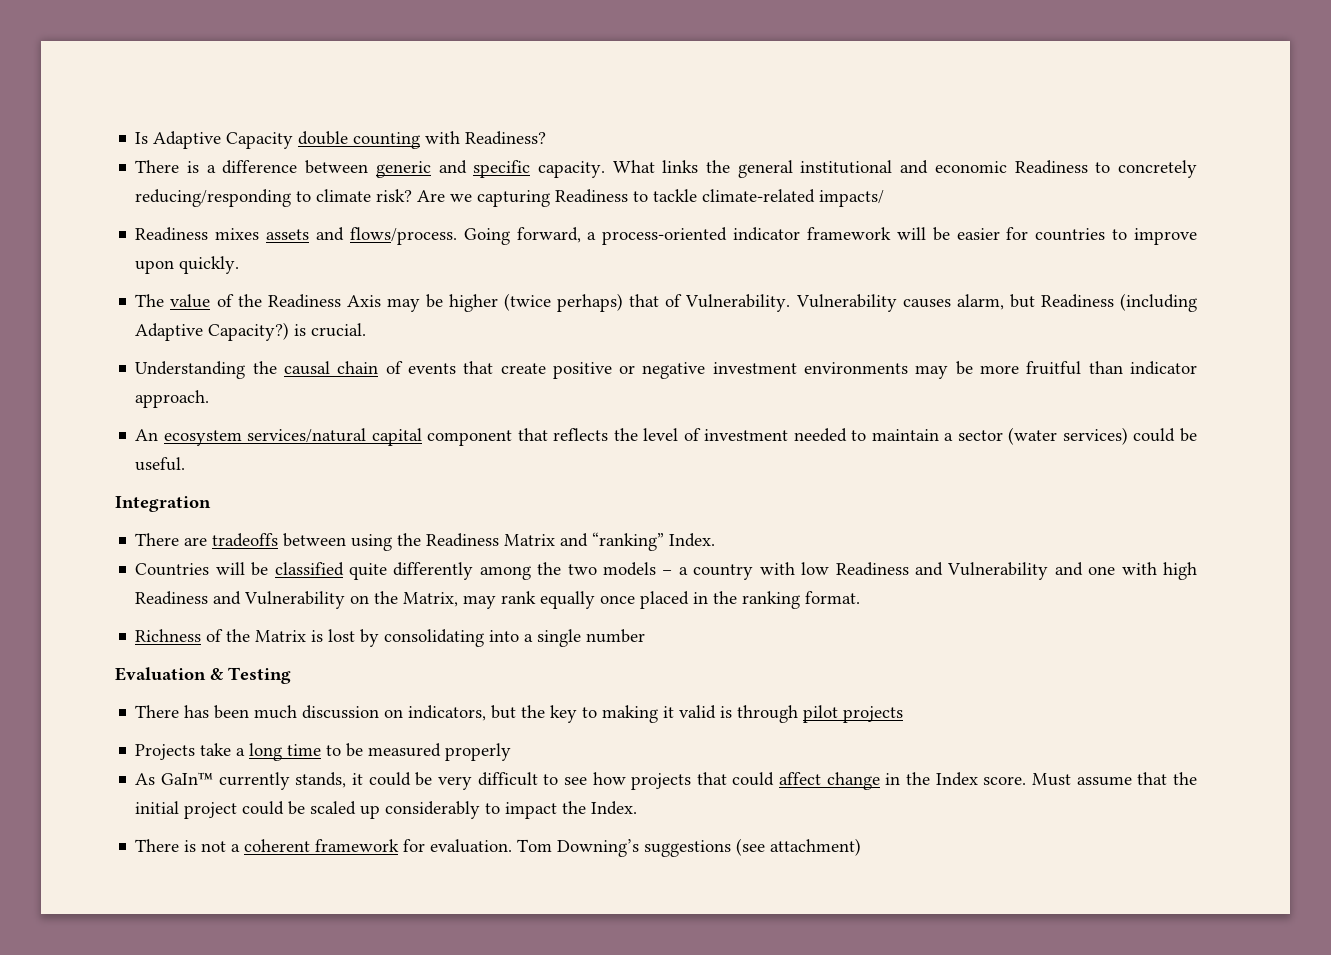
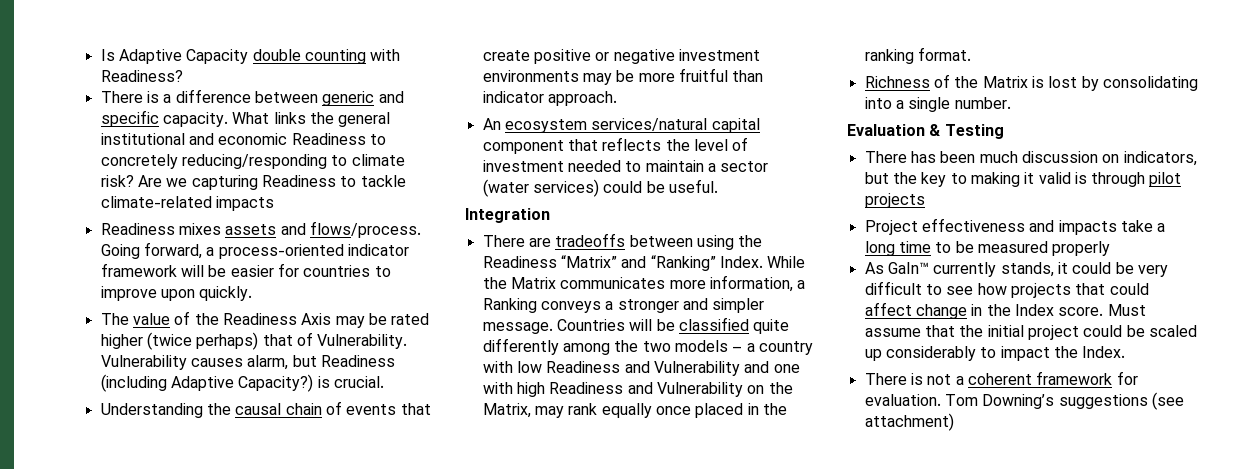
- Are we capturing Readiness to tackle climate-related impacts/
+ Are we capturing Readiness to tackle climate-related impacts
- The value of the Readiness Axis may be higher (twice perhaps) that of Vulnerability.
+ The value of the Readiness Axis may be rated higher (twice perhaps) that of Vulnerability.
- There are tradeoffs between using the Readiness Matrix and “ranking” Index.
- Countries will be classified quite differently among the two models – a country with low Readiness and Vulnerability and one with high Readiness and Vulnerability on the Matrix, may rank equally once placed in the ranking format.
+ There are tradeoffs between using the Readiness “Matrix” and “Ranking” Index. While the Matrix communicates more information, a Ranking conveys a stronger and simpler message. Countries will be classified quite differently among the two models – a country with low Readiness and Vulnerability and one with high Readiness and Vulnerability on the Matrix, may rank equally once placed in the ranking format.
- Richness of the Matrix is lost by consolidating into a single number
+ Richness of the Matrix is lost by consolidating into a single number.
- Projects take a long time to be measured properly
+ Project effectiveness and impacts take a long time to be measured properly

